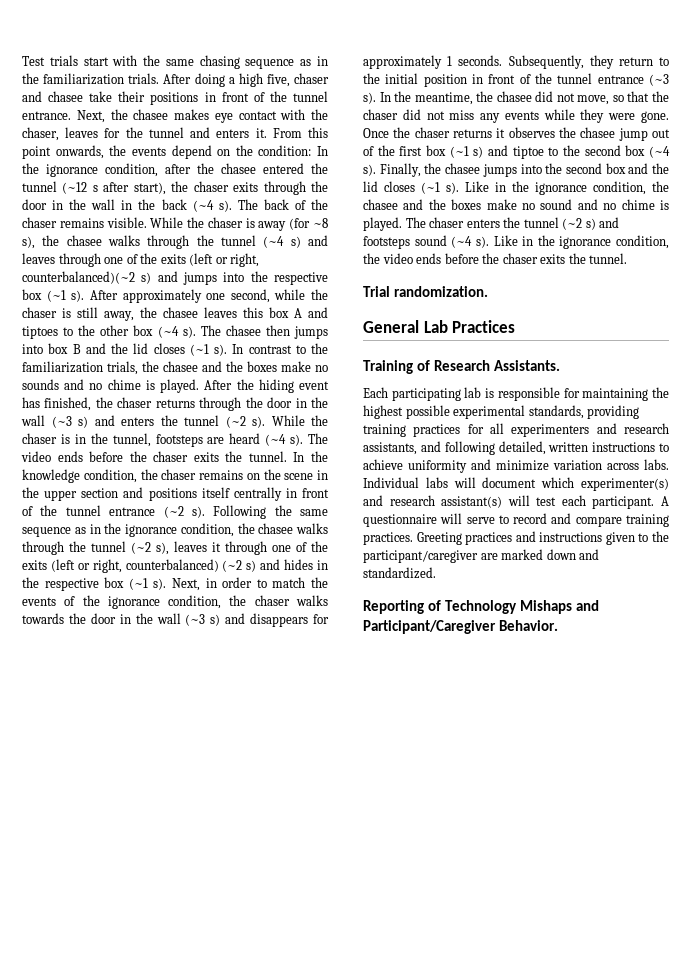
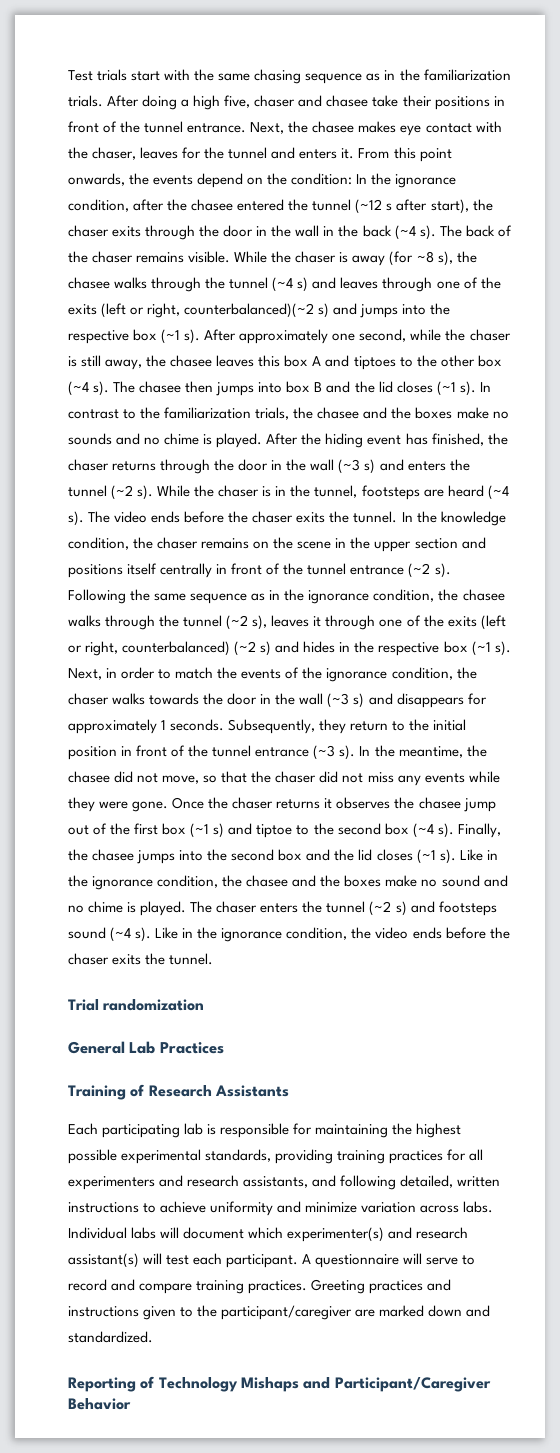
- Trial randomization.
+ Trial randomization
- Training of Research Assistants.
+ Training of Research Assistants
- Reporting of Technology Mishaps and Participant/Caregiver Behavior.
+ Reporting of Technology Mishaps and Participant/Caregiver Behavior

